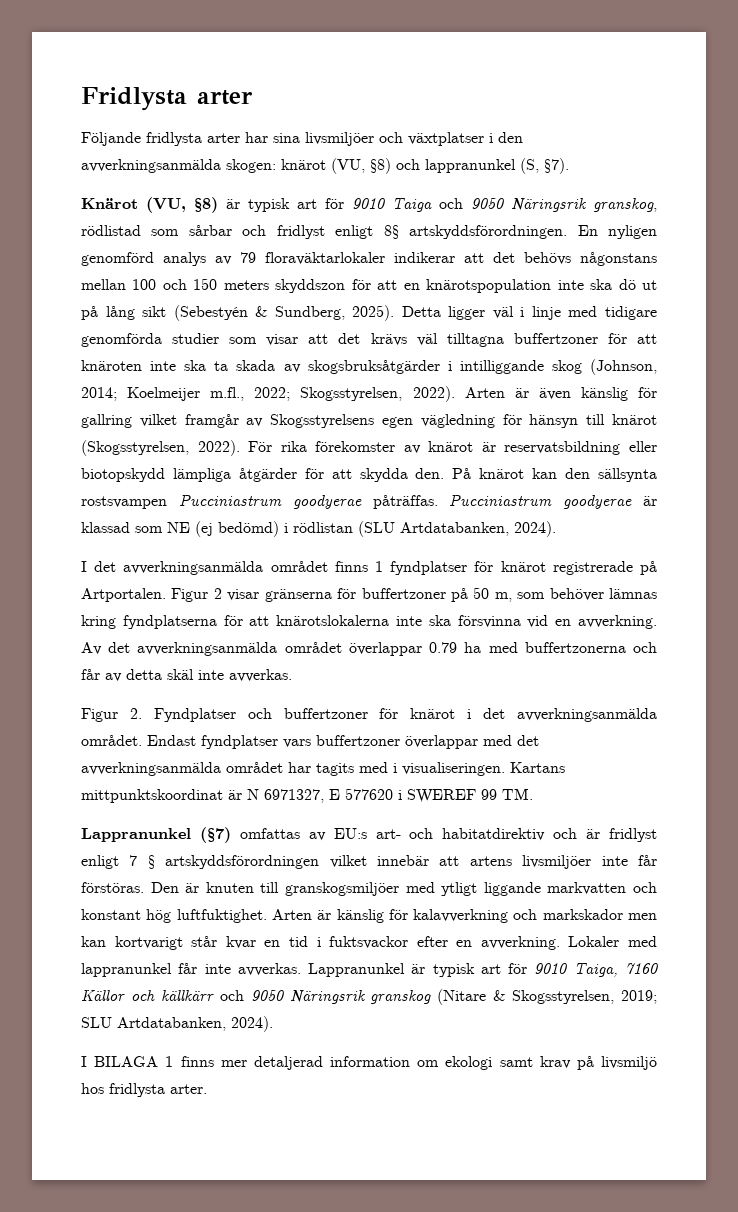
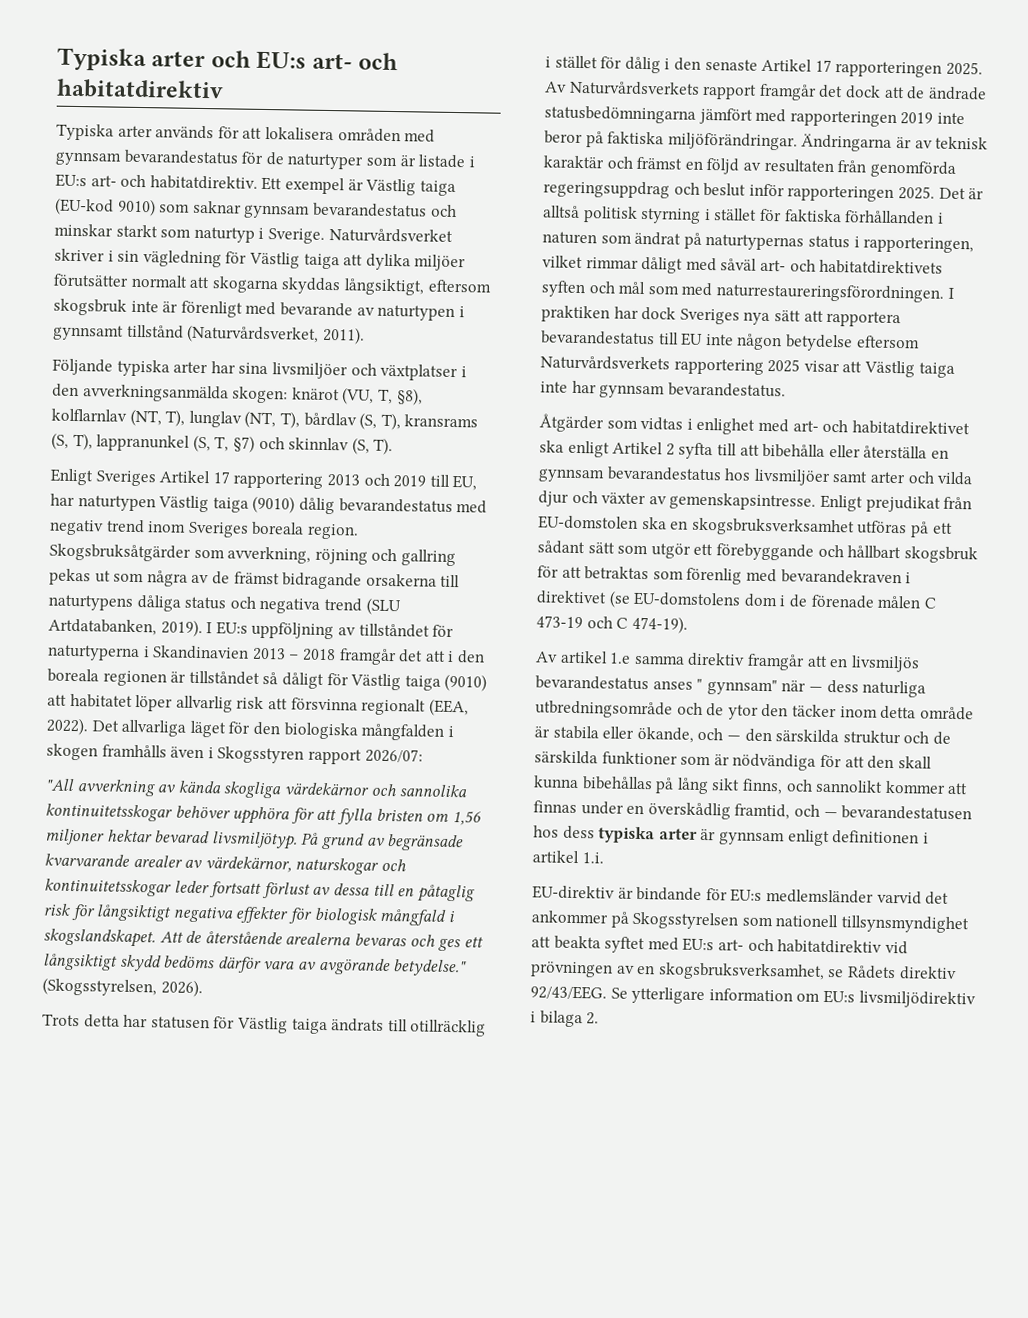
- Fridlysta arter
+ Typiska arter och EU:s art- och habitatdirektiv
+ Typiska arter används för att lokalisera områden med gynnsam bevarandestatus för de naturtyper som är listade i EU:s art- och habitatdirektiv. Ett exempel är Västlig taiga (EU-kod 9010) som saknar gynnsam bevarandestatus och minskar starkt som naturtyp i Sverige. Naturvårdsverket skriver i sin vägledning för Västlig taiga att dylika miljöer förutsätter normalt att skogarna skyddas långsiktigt, eftersom skogsbruk inte är förenligt med bevarande av naturtypen i gynnsamt tillstånd (Naturvårdsverket, 2011).
- Följande fridlysta arter har sina livsmiljöer och växtplatser i den avverkningsanmälda skogen: knärot (VU, §8) och lappranunkel (S, §7).
- Knärot (VU, §8) är typisk art för 9010 Taiga och 9050 Näringsrik granskog, rödlistad som sårbar och fridlyst enligt 8§ artskyddsförordningen. En nyligen genomförd analys av 79 floraväktarlokaler indikerar att det behövs någonstans mellan 100 och 150 meters skyddszon för att en knärotspopulation inte ska dö ut på lång sikt (Sebestyén & Sundberg, 2025). Detta ligger väl i linje med tidigare genomförda studier som visar att det krävs väl tilltagna buffertzoner för att knäroten inte ska ta skada av skogsbruksåtgärder i intilliggande skog (Johnson, 2014; Koelmeijer m.fl., 2022; Skogsstyrelsen, 2022). Arten är även känslig för gallring vilket framgår av Skogsstyrelsens egen vägledning för hänsyn till knärot (Skogsstyrelsen, 2022). För rika förekomster av knärot är reservatsbildning eller biotopskydd lämpliga åtgärder för att skydda den. På knärot kan den sällsynta rostsvampen Pucciniastrum goodyerae påträffas. Pucciniastrum goodyerae är klassad som NE (ej bedömd) i rödlistan (SLU Artdatabanken, 2024).
- I det avverkningsanmälda området finns 1 fyndplatser för knärot registrerade på Artportalen. Figur 2 visar gränserna för buffertzoner på 50 m, som behöver lämnas kring fyndplatserna för att knärotslokalerna inte ska försvinna vid en avverkning. Av det avverkningsanmälda området överlappar 0.79 ha med buffertzonerna och får av detta skäl inte avverkas.
- Figur 2. Fyndplatser och buffertzoner för knärot i det avverkningsanmälda området. Endast fyndplatser vars buffertzoner överlappar med det avverkningsanmälda området har tagits med i visualiseringen. Kartans mittpunktskoordinat är N 6971327, E 577620 i SWEREF 99 TM.
- Lappranunkel (§7) omfattas av EU:s art- och habitatdirektiv och är fridlyst enligt 7 § artskyddsförordningen vilket innebär att artens livsmiljöer inte får förstöras. Den är knuten till granskogsmiljöer med ytligt liggande markvatten och konstant hög luftfuktighet. Arten är känslig för kalavverkning och markskador men kan kortvarigt står kvar en tid i fuktsvackor efter en avverkning. Lokaler med lappranunkel får inte avverkas. Lappranunkel är typisk art för 9010 Taiga, 7160 Källor och källkärr och 9050 Näringsrik granskog (Nitare & Skogsstyrelsen, 2019; SLU Artdatabanken, 2024).
- I BILAGA 1 finns mer detaljerad information om ekologi samt krav på livsmiljö hos fridlysta arter.
+ Följande typiska arter har sina livsmiljöer och växtplatser i den avverkningsanmälda skogen: knärot (VU, T, §8), kolflarnlav (NT, T), lunglav (NT, T), bårdlav (S, T), kransrams (S, T), lappranunkel (S, T, §7) och skinnlav (S, T).
+ Enligt Sveriges Artikel 17 rapportering 2013 och 2019 till EU, har naturtypen Västlig taiga (9010) dålig bevarandestatus med negativ trend inom Sveriges boreala region. Skogsbruksåtgärder som avverkning, röjning och gallring pekas ut som några av de främst bidragande orsakerna till naturtypens dåliga status och negativa trend (SLU Artdatabanken, 2019). I EU:s uppföljning av tillståndet för naturtyperna i Skandinavien 2013 – 2018 framgår det att i den boreala regionen är tillståndet så dåligt för Västlig taiga (9010) att habitatet löper allvarlig risk att försvinna regionalt (EEA, 2022). Det allvarliga läget för den biologiska mångfalden i skogen framhålls även i Skogsstyren rapport 2026/07:
+ "All avverkning av kända skogliga värdekärnor och sannolika kontinuitetsskogar behöver upphöra för att fylla bristen om 1,56 miljoner hektar bevarad livsmiljötyp. På grund av begränsade kvarvarande arealer av värdekärnor, naturskogar och kontinuitetsskogar leder fortsatt förlust av dessa till en påtaglig risk för långsiktigt negativa effekter för biologisk mångfald i skogslandskapet. Att de återstående arealerna bevaras och ges ett långsiktigt skydd bedöms därför vara av avgörande betydelse." (Skogsstyrelsen, 2026).
+ Trots detta har statusen för Västlig taiga ändrats till otillräcklig i stället för dålig i den senaste Artikel 17 rapporteringen 2025. Av Naturvårdsverkets rapport framgår det dock att de ändrade statusbedömningarna jämfört med rapporteringen 2019 inte beror på faktiska miljöförändringar. Ändringarna är av teknisk karaktär och främst en följd av resultaten från genomförda regeringsuppdrag och beslut inför rapporteringen 2025. Det är alltså politisk styrning i stället för faktiska förhållanden i naturen som ändrat på naturtypernas status i rapporteringen, vilket rimmar dåligt med såväl art- och habitatdirektivets syften och mål som med naturrestaureringsförordningen. I praktiken har dock Sveriges nya sätt att rapportera bevarandestatus till EU inte någon betydelse eftersom Naturvårdsverkets rapportering 2025 visar att Västlig taiga inte har gynnsam bevarandestatus.
+ Åtgärder som vidtas i enlighet med art- och habitatdirektivet ska enligt Artikel 2 syfta till att bibehålla eller återställa en gynnsam bevarandestatus hos livsmiljöer samt arter och vilda djur och växter av gemenskapsintresse. Enligt prejudikat från EU-domstolen ska en skogsbruksverksamhet utföras på ett sådant sätt som utgör ett förebyggande och hållbart skogsbruk för att betraktas som förenlig med bevarandekraven i direktivet (se EU-domstolens dom i de förenade målen C 473-19 och C 474-19).
+ Av artikel 1.e samma direktiv framgår att en livsmiljös bevarandestatus anses " gynnsam" när — dess naturliga utbredningsområde och de ytor den täcker inom detta område är stabila eller ökande, och — den särskilda struktur och de särskilda funktioner som är nödvändiga för att den skall kunna bibehållas på lång sikt finns, och sannolikt kommer att finnas under en överskådlig framtid, och — bevarandestatusen hos dess typiska arter är gynnsam enligt definitionen i artikel 1.i.
+ EU-direktiv är bindande för EU:s medlemsländer varvid det ankommer på Skogsstyrelsen som nationell tillsynsmyndighet att beakta syftet med EU:s art- och habitatdirektiv vid prövningen av en skogsbruksverksamhet, se Rådets direktiv 92/43/EEG. Se ytterligare information om EU:s livsmiljödirektiv i bilaga 2.

